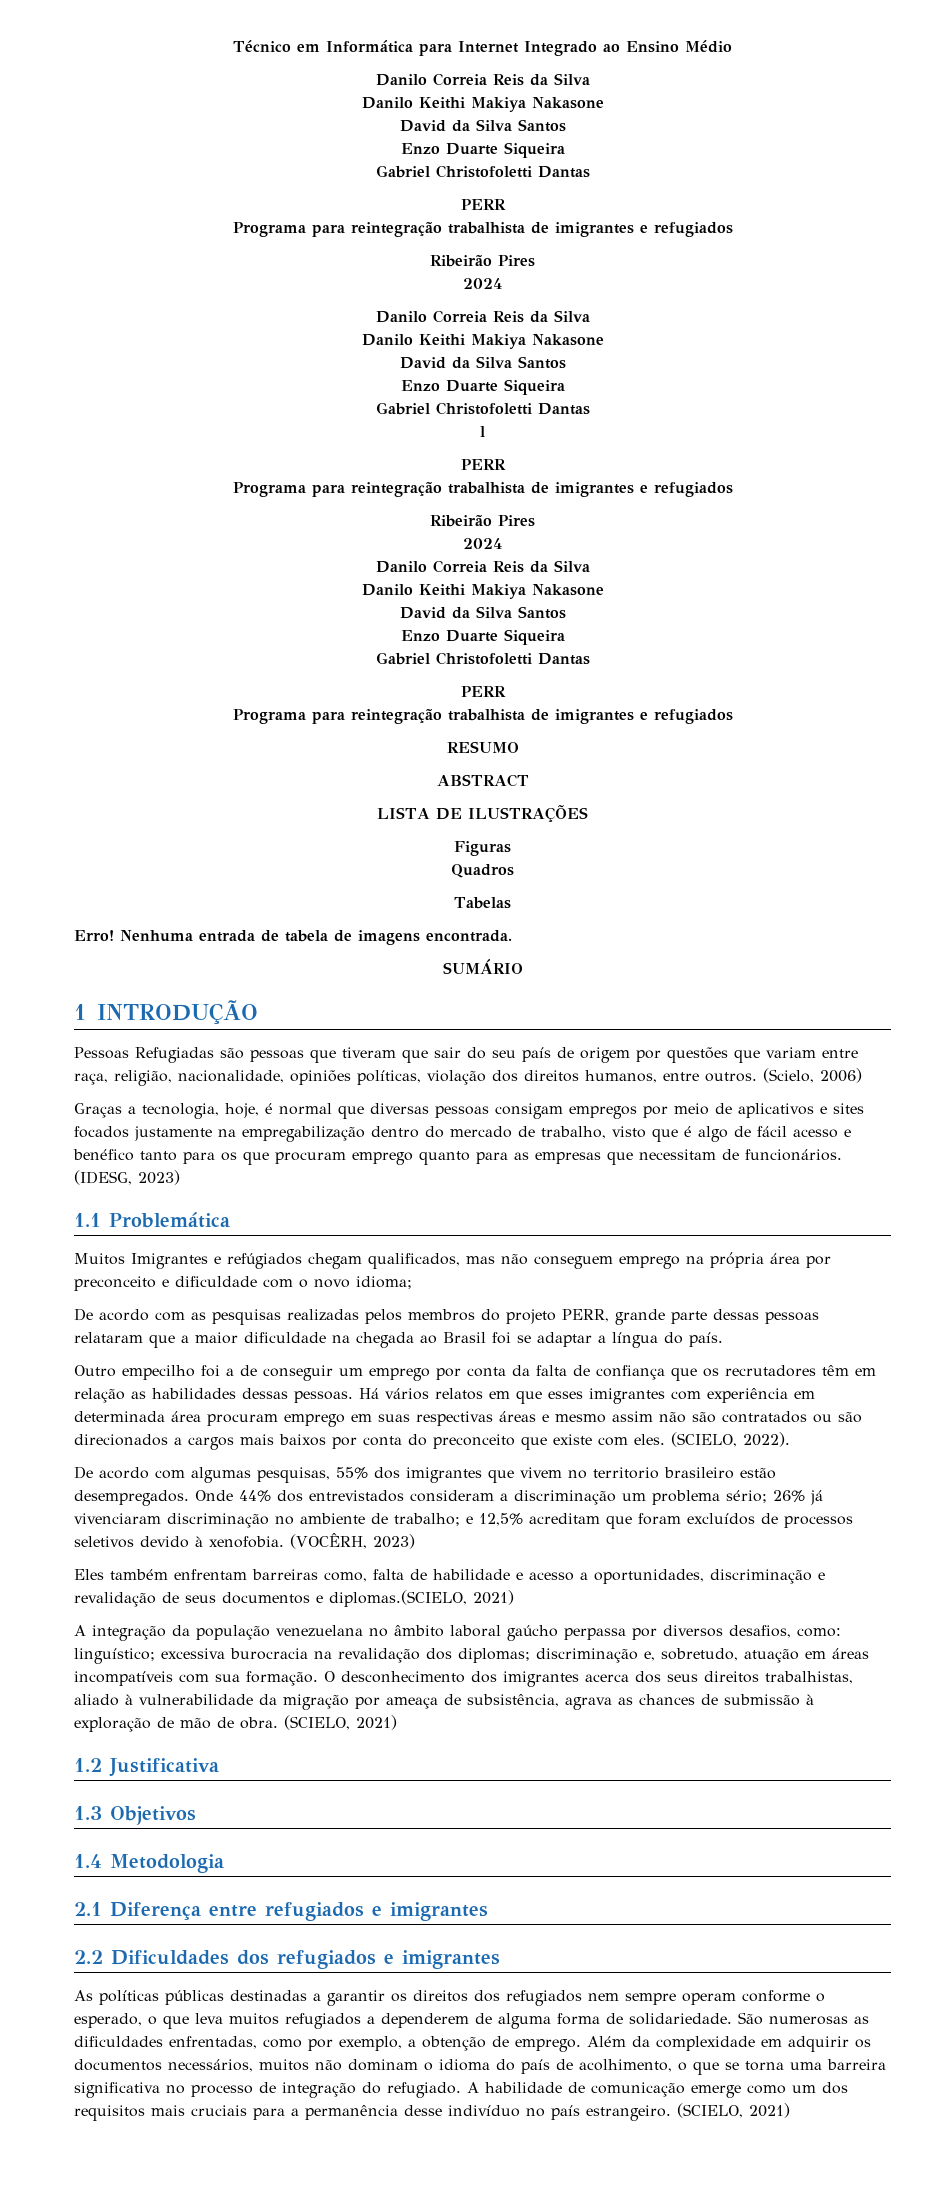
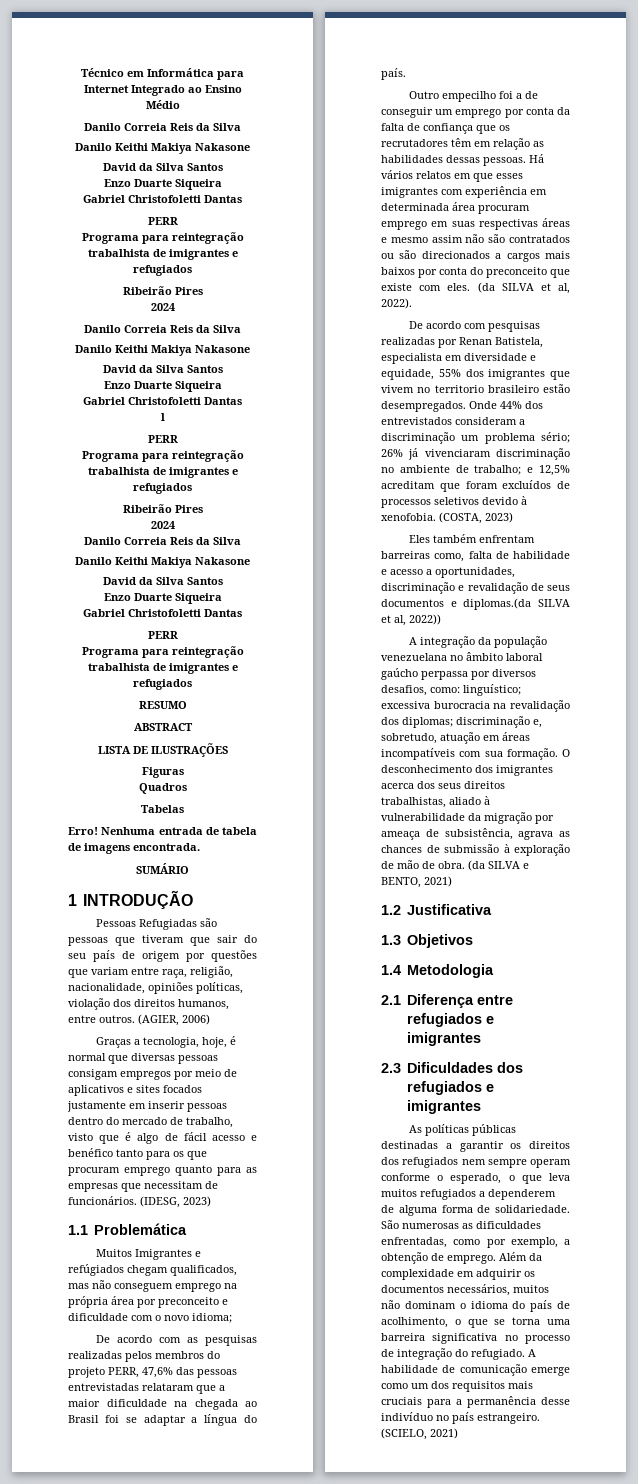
- (Scielo, 2006)
+ (AGIER, 2006)
- Graças a tecnologia, hoje, é normal que diversas pessoas consigam empregos por meio de aplicativos e sites focados justamente na empregabilização dentro do mercado de trabalho, visto que é algo de fácil acesso e benéfico tanto para os que procuram emprego quanto para as empresas que necessitam de funcionários.
+ Graças a tecnologia, hoje, é normal que diversas pessoas consigam empregos por meio de aplicativos e sites focados justamente em inserir pessoas dentro do mercado de trabalho, visto que é algo de fácil acesso e benéfico tanto para os que procuram emprego quanto para as empresas que necessitam de funcionários.
- De acordo com as pesquisas realizadas pelos membros do projeto PERR, grande parte dessas pessoas relataram que a maior dificuldade na chegada ao Brasil foi se adaptar a língua do país.
+ De acordo com as pesquisas realizadas pelos membros do projeto PERR, 47,6% das pessoas entrevistadas relataram que a maior dificuldade na chegada ao Brasil foi se adaptar a língua do país.
- (SCIELO, 2022).
+ (da SILVA et al, 2022).
- De acordo com algumas pesquisas, 55% dos imigrantes que vivem no territorio brasileiro estão desempregados.
+ De acordo com pesquisas realizadas por Renan Batistela, especialista em diversidade e equidade, 55% dos imigrantes que vivem no territorio brasileiro estão desempregados.
- (VOCÊRH, 2023)
+ (COSTA, 2023)
- Eles também enfrentam barreiras como, falta de habilidade e acesso a oportunidades, discriminação e revalidação de seus documentos e diplomas.(SCIELO, 2021)
+ Eles também enfrentam barreiras como, falta de habilidade e acesso a oportunidades, discriminação e revalidação de seus documentos e diplomas.(da SILVA et al, 2022))
- O desconhecimento dos imigrantes acerca dos seus direitos trabalhistas, aliado à vulnerabilidade da migração por ameaça de subsistência, agrava as chances de submissão à exploração de mão de obra. (SCIELO, 2021)
+ O desconhecimento dos imigrantes acerca dos seus direitos trabalhistas, aliado à vulnerabilidade da migração por ameaça de subsistência, agrava as chances de submissão à exploração de mão de obra. (da SILVA e BENTO, 2021)
- 2.2 Dificuldades dos refugiados e imigrantes
+ 2.3 Dificuldades dos refugiados e imigrantes

